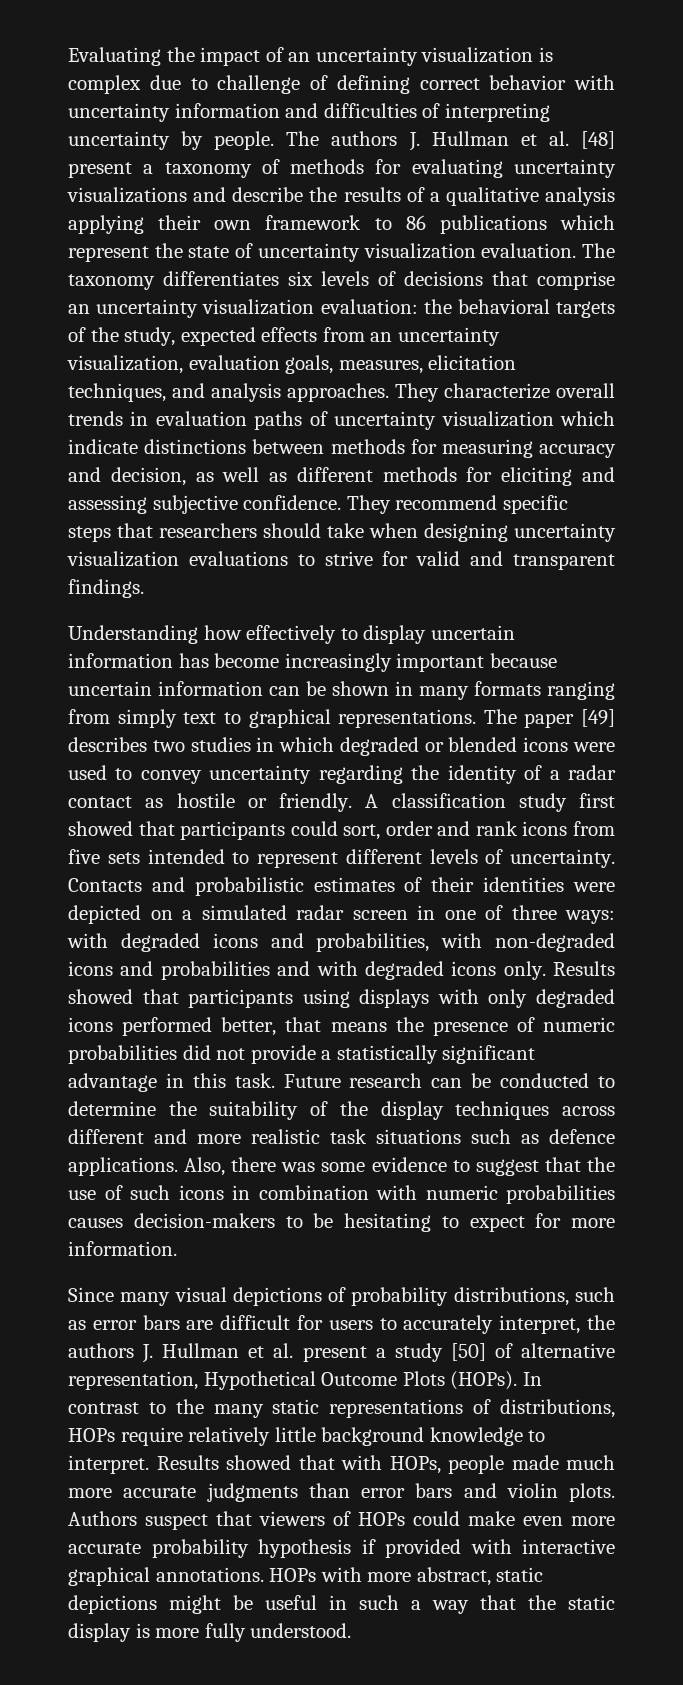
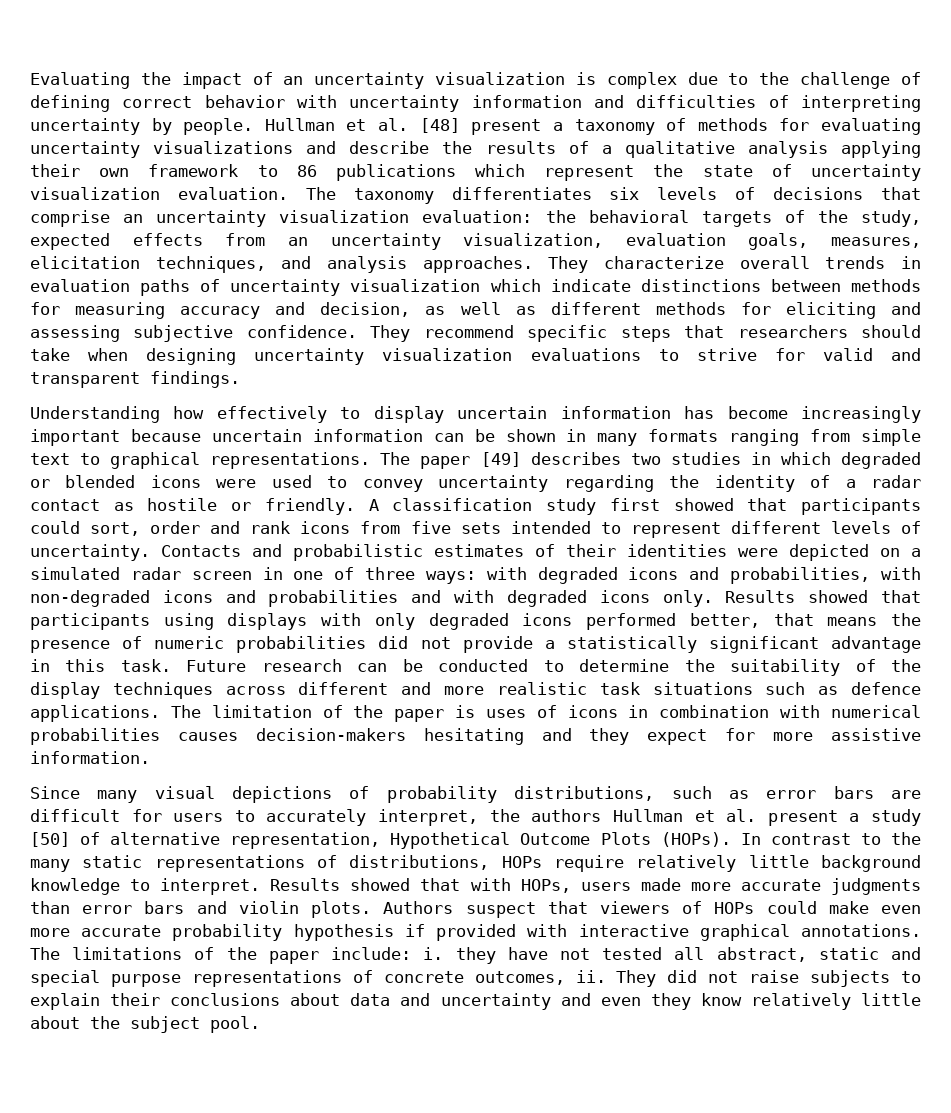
- Evaluating the impact of an uncertainty visualization is complex due to challenge of defining correct behavior with uncertainty information and difficulties of interpreting uncertainty by people.
+ Evaluating the impact of an uncertainty visualization is complex due to the challenge of defining correct behavior with uncertainty information and difficulties of interpreting uncertainty by people.
- The authors J. Hullman et al. [48] present a taxonomy of methods for evaluating uncertainty visualizations and describe the results of a qualitative analysis applying their own framework to 86 publications which represent the state of uncertainty visualization evaluation.
+ Hullman et al. [48] present a taxonomy of methods for evaluating uncertainty visualizations and describe the results of a qualitative analysis applying their own framework to 86 publications which represent the state of uncertainty visualization evaluation.
- Understanding how effectively to display uncertain information has become increasingly important because uncertain information can be shown in many formats ranging from simply text to graphical representations.
+ Understanding how effectively to display uncertain information has become increasingly important because uncertain information can be shown in many formats ranging from simple text to graphical representations.
- Also, there was some evidence to suggest that the use of such icons in combination with numeric probabilities causes decision-makers to be hesitating to expect for more information.
+ The limitation of the paper is uses of icons in combination with numerical probabilities causes decision-makers hesitating and they expect for more assistive information.
- Since many visual depictions of probability distributions, such as error bars are difficult for users to accurately interpret, the authors J. Hullman et al. present a study [50] of alternative representation, Hypothetical Outcome Plots (HOPs).
+ Since many visual depictions of probability distributions, such as error bars are difficult for users to accurately interpret, the authors Hullman et al. present a study [50] of alternative representation, Hypothetical Outcome Plots (HOPs).
- Results showed that with HOPs, people made much more accurate judgments than error bars and violin plots.
+ Results showed that with HOPs, users made more accurate judgments than error bars and violin plots.
- HOPs with more abstract, static depictions might be useful in such a way that the static display is more fully understood.
+ The limitations of the paper include: i. they have not tested all abstract, static and special purpose representations of concrete outcomes, ii. They did not raise subjects to explain their conclusions about data and uncertainty and even they know relatively little about the subject pool.

